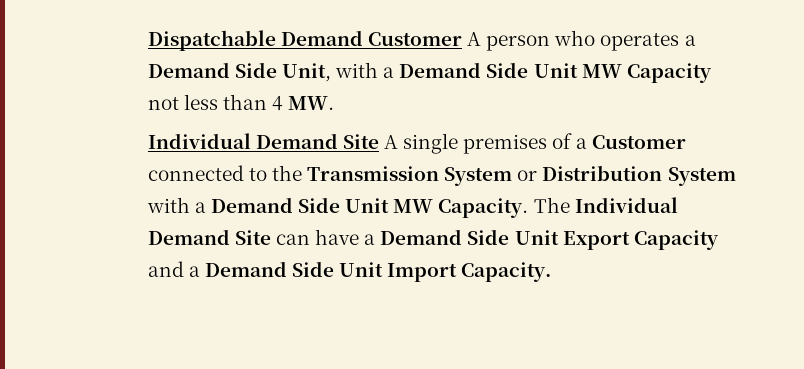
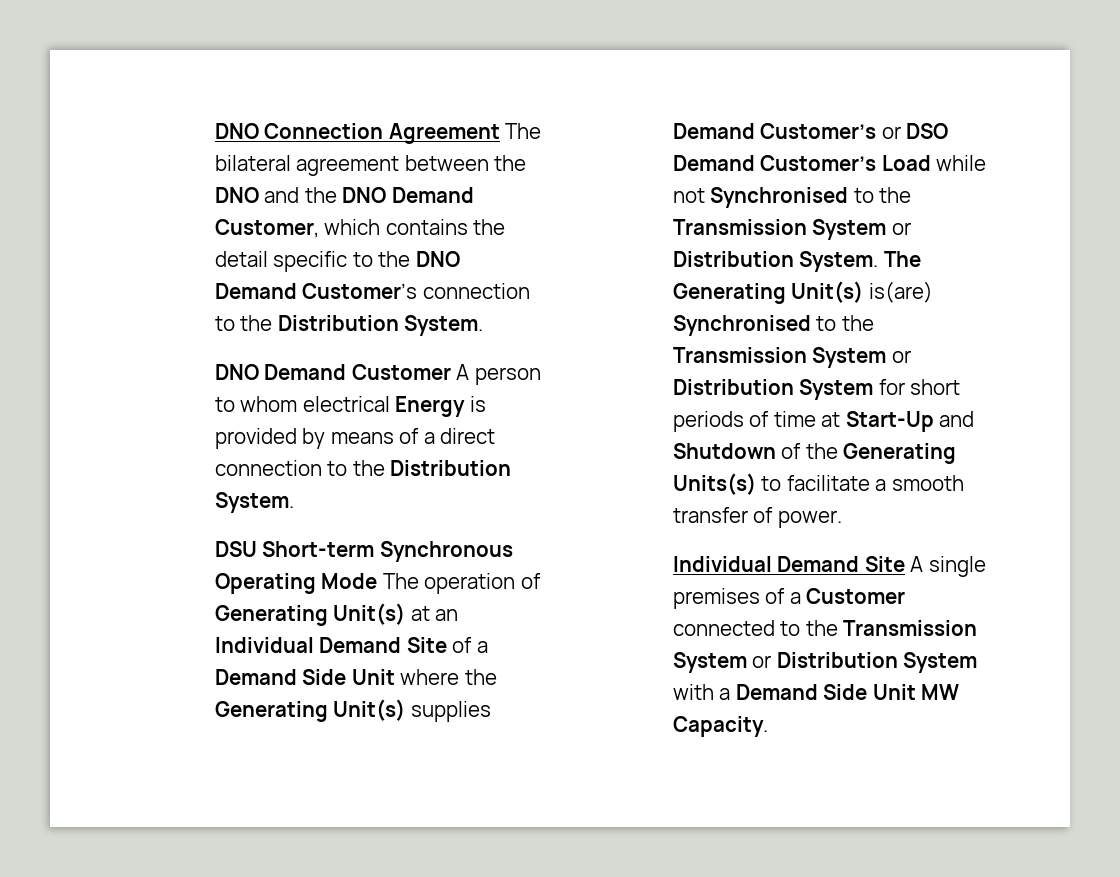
- Dispatchable Demand Customer A person who operates a Demand Side Unit, with a Demand Side Unit MW Capacity not less than 4 MW.
+ DNO Connection Agreement The bilateral agreement between the DNO and the DNO Demand Customer, which contains the detail specific to the DNO Demand Customer’s connection to the Distribution System.
+ DNO Demand Customer A person to whom electrical Energy is provided by means of a direct connection to the Distribution System.
+ DSU Short-term Synchronous Operating Mode The operation of Generating Unit(s) at an Individual Demand Site of a Demand Side Unit where the Generating Unit(s) supplies Demand Customer’s or DSO Demand Customer’s Load while not Synchronised to the Transmission System or Distribution System. The Generating Unit(s) is(are) Synchronised to the Transmission System or Distribution System for short periods of time at Start-Up and Shutdown of the Generating Units(s) to facilitate a smooth transfer of power.
- The Individual Demand Site can have a Demand Side Unit Export Capacity and a Demand Side Unit Import Capacity.

